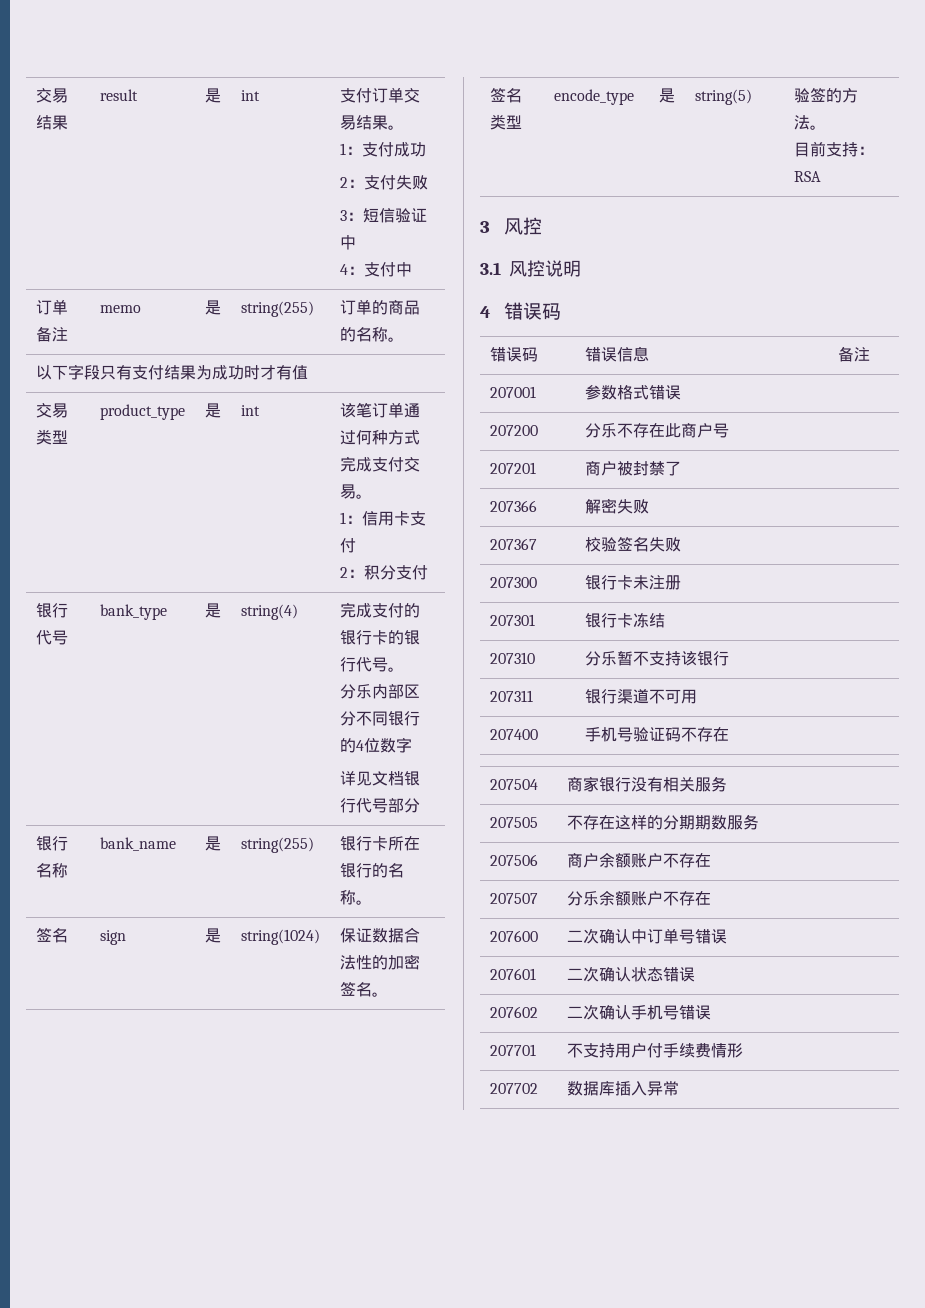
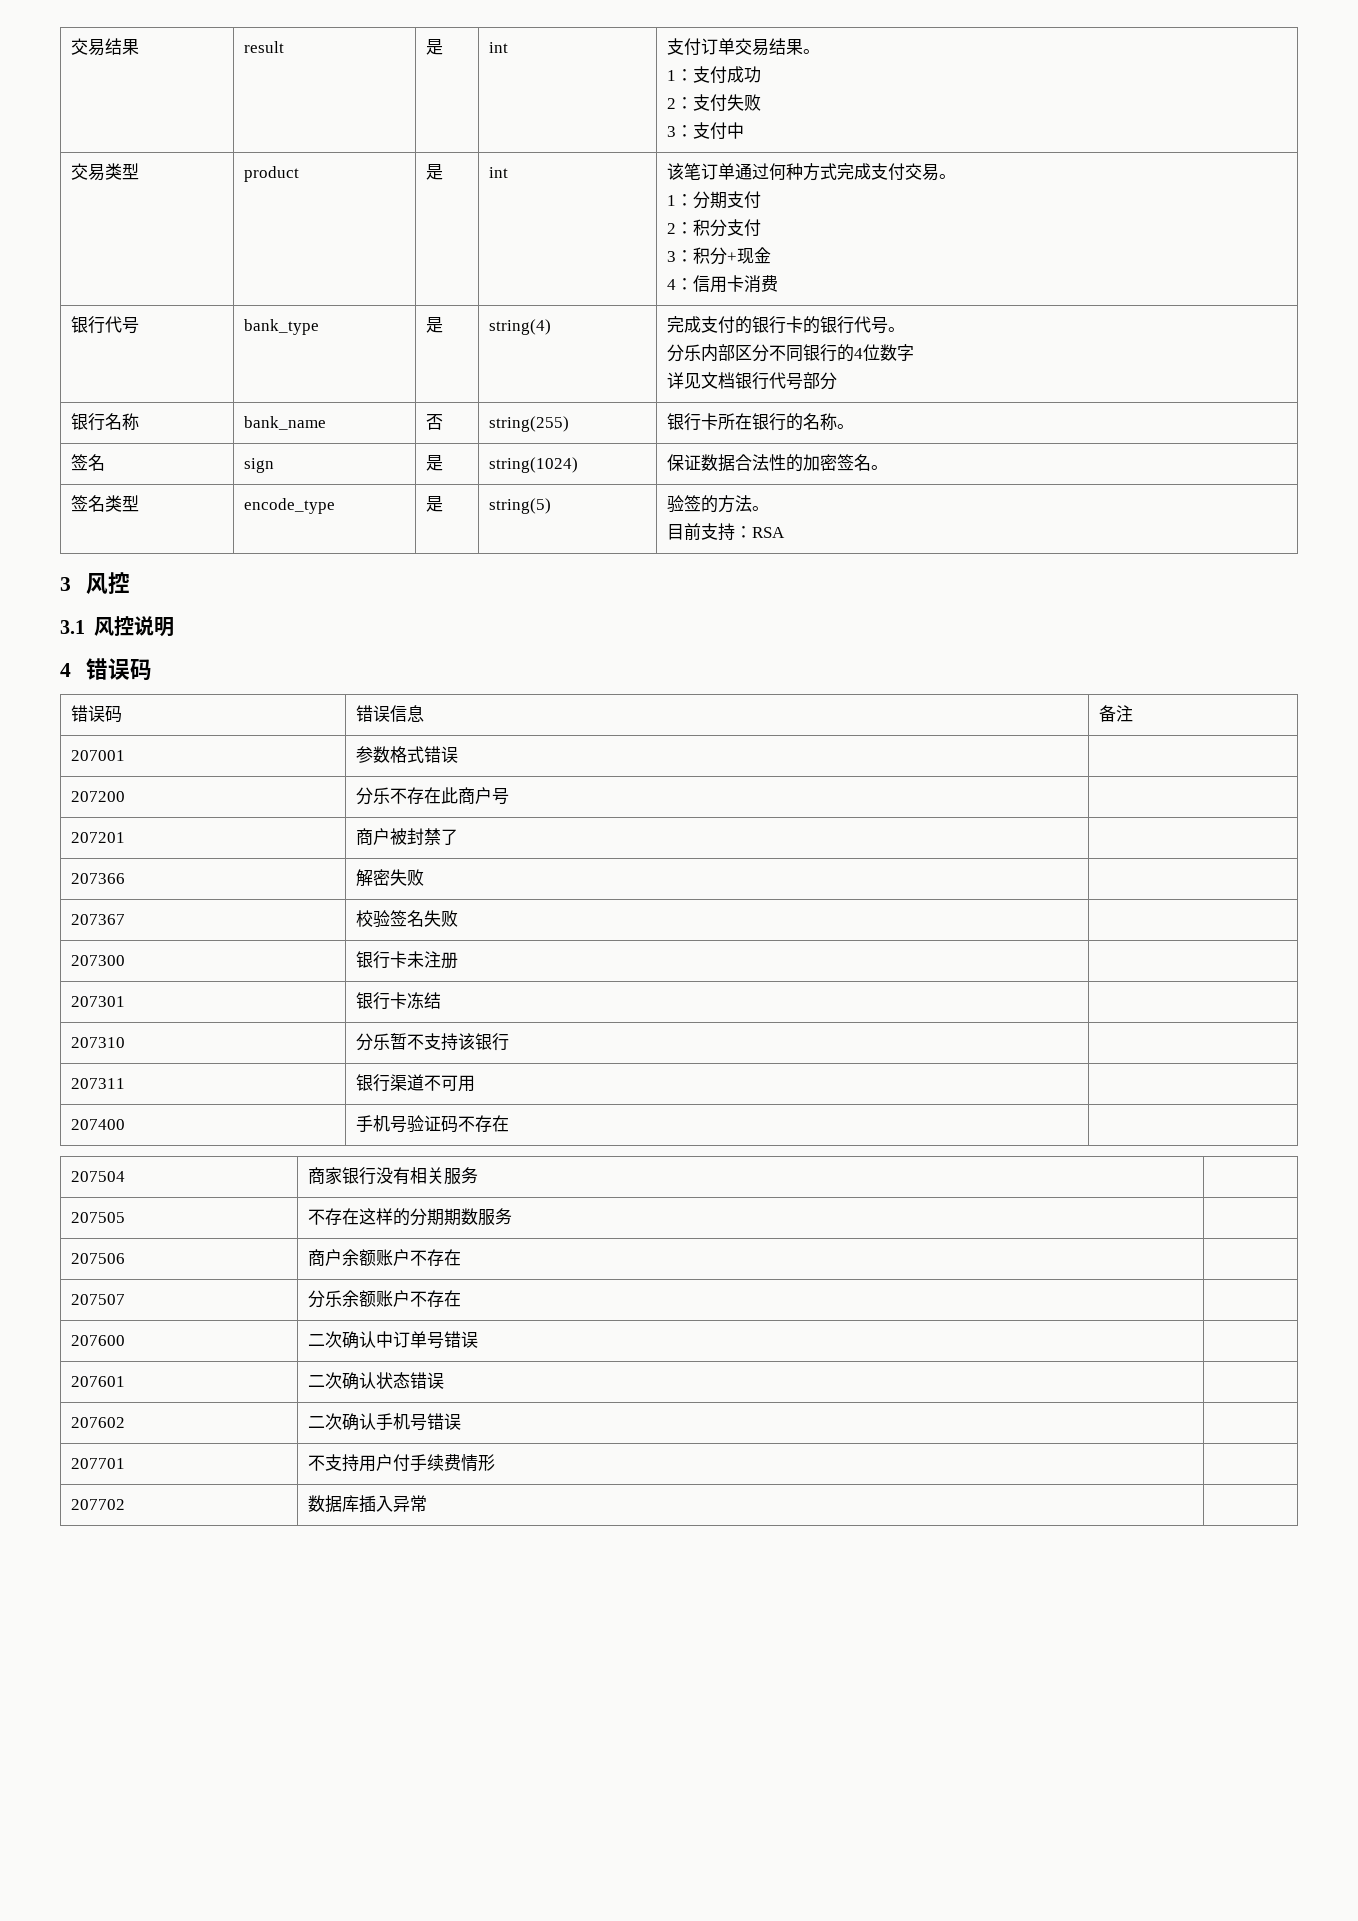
  交易结果 | result | 是 | int | 支付订单交易结果。
  1：支付成功
  2：支付失败
- 3：短信验证中
- 4：支付中
- 订单备注 | memo | 是 | string(255) | 订单的商品的名称。
- 以下字段只有支付结果为成功时才有值
+ 3：支付中
- 交易类型 | product_type | 是 | int | 该笔订单通过何种方式完成支付交易。
- 1：信用卡支付
+ 交易类型 | product | 是 | int | 该笔订单通过何种方式完成支付交易。
+ 1：分期支付
  2：积分支付
+ 3：积分+现金
+ 4：信用卡消费
- 银行名称 | bank_name | 是 | string(255) | 银行卡所在银行的名称。
+ 银行名称 | bank_name | 否 | string(255) | 银行卡所在银行的名称。

